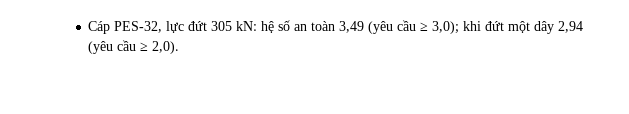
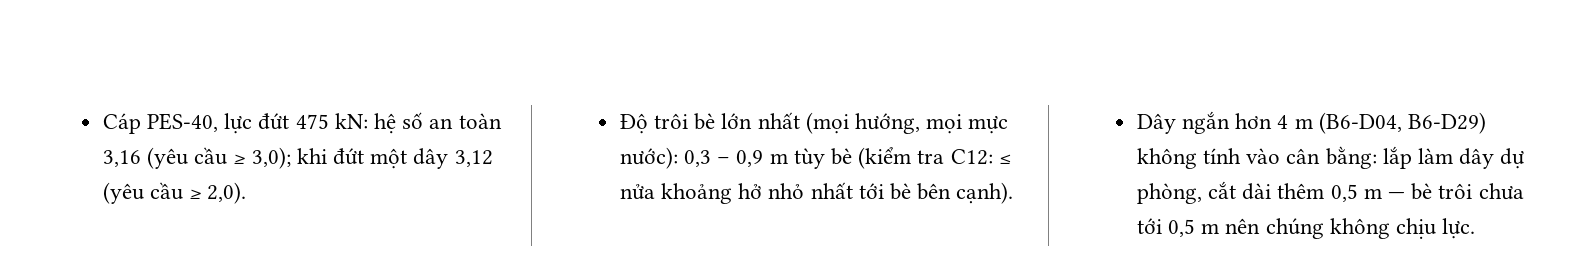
- Cáp PES-32, lực đứt 305 kN: hệ số an toàn 3,49 (yêu cầu ≥ 3,0); khi đứt một dây 2,94 (yêu cầu ≥ 2,0).
+ Cáp PES-40, lực đứt 475 kN: hệ số an toàn 3,16 (yêu cầu ≥ 3,0); khi đứt một dây 3,12 (yêu cầu ≥ 2,0).
+ Độ trôi bè lớn nhất (mọi hướng, mọi mực nước): 0,3 – 0,9 m tùy bè (kiểm tra C12: ≤ nửa khoảng hở nhỏ nhất tới bè bên cạnh).
+ Dây ngắn hơn 4 m (B6-D04, B6-D29) không tính vào cân bằng: lắp làm dây dự phòng, cắt dài thêm 0,5 m — bè trôi chưa tới 0,5 m nên chúng không chịu lực.

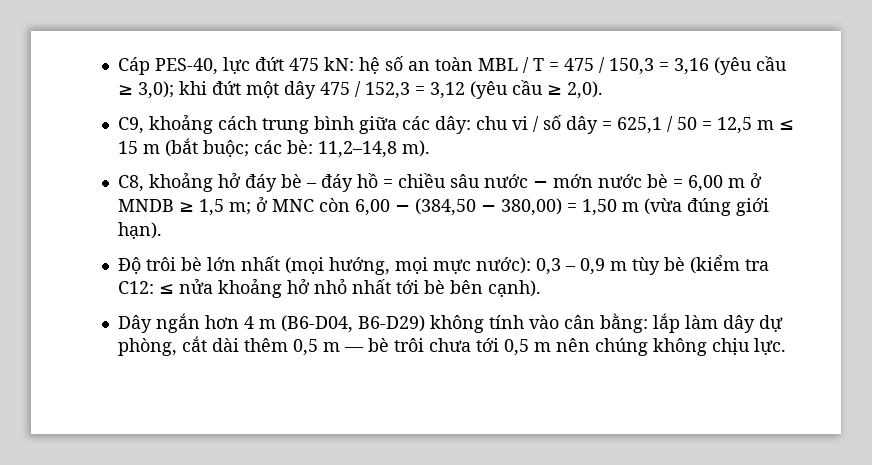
- Cáp PES-40, lực đứt 475 kN: hệ số an toàn 3,16 (yêu cầu ≥ 3,0); khi đứt một dây 3,12 (yêu cầu ≥ 2,0).
+ Cáp PES-40, lực đứt 475 kN: hệ số an toàn MBL / T = 475 / 150,3 = 3,16 (yêu cầu ≥ 3,0); khi đứt một dây 475 / 152,3 = 3,12 (yêu cầu ≥ 2,0).
+ C9, khoảng cách trung bình giữa các dây: chu vi / số dây = 625,1 / 50 = 12,5 m ≤ 15 m (bắt buộc; các bè: 11,2–14,8 m).
+ C8, khoảng hở đáy bè – đáy hồ = chiều sâu nước − mớn nước bè = 6,00 m ở MNDB ≥ 1,5 m; ở MNC còn 6,00 − (384,50 − 380,00) = 1,50 m (vừa đúng giới hạn).

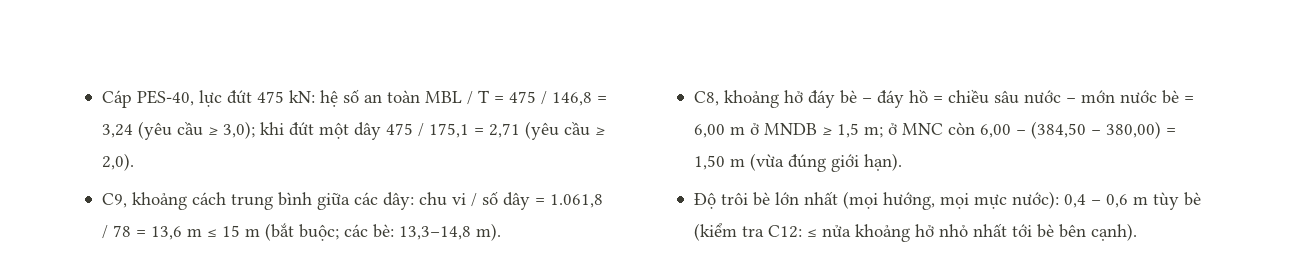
- Cáp PES-40, lực đứt 475 kN: hệ số an toàn MBL / T = 475 / 150,3 = 3,16 (yêu cầu ≥ 3,0); khi đứt một dây 475 / 152,3 = 3,12 (yêu cầu ≥ 2,0).
+ Cáp PES-40, lực đứt 475 kN: hệ số an toàn MBL / T = 475 / 146,8 = 3,24 (yêu cầu ≥ 3,0); khi đứt một dây 475 / 175,1 = 2,71 (yêu cầu ≥ 2,0).
- C9, khoảng cách trung bình giữa các dây: chu vi / số dây = 625,1 / 50 = 12,5 m ≤ 15 m (bắt buộc; các bè: 11,2–14,8 m).
+ C9, khoảng cách trung bình giữa các dây: chu vi / số dây = 1.061,8 / 78 = 13,6 m ≤ 15 m (bắt buộc; các bè: 13,3–14,8 m).
- Độ trôi bè lớn nhất (mọi hướng, mọi mực nước): 0,3 – 0,9 m tùy bè (kiểm tra C12: ≤ nửa khoảng hở nhỏ nhất tới bè bên cạnh).
+ Độ trôi bè lớn nhất (mọi hướng, mọi mực nước): 0,4 – 0,6 m tùy bè (kiểm tra C12: ≤ nửa khoảng hở nhỏ nhất tới bè bên cạnh).
- Dây ngắn hơn 4 m (B6-D04, B6-D29) không tính vào cân bằng: lắp làm dây dự phòng, cắt dài thêm 0,5 m — bè trôi chưa tới 0,5 m nên chúng không chịu lực.

